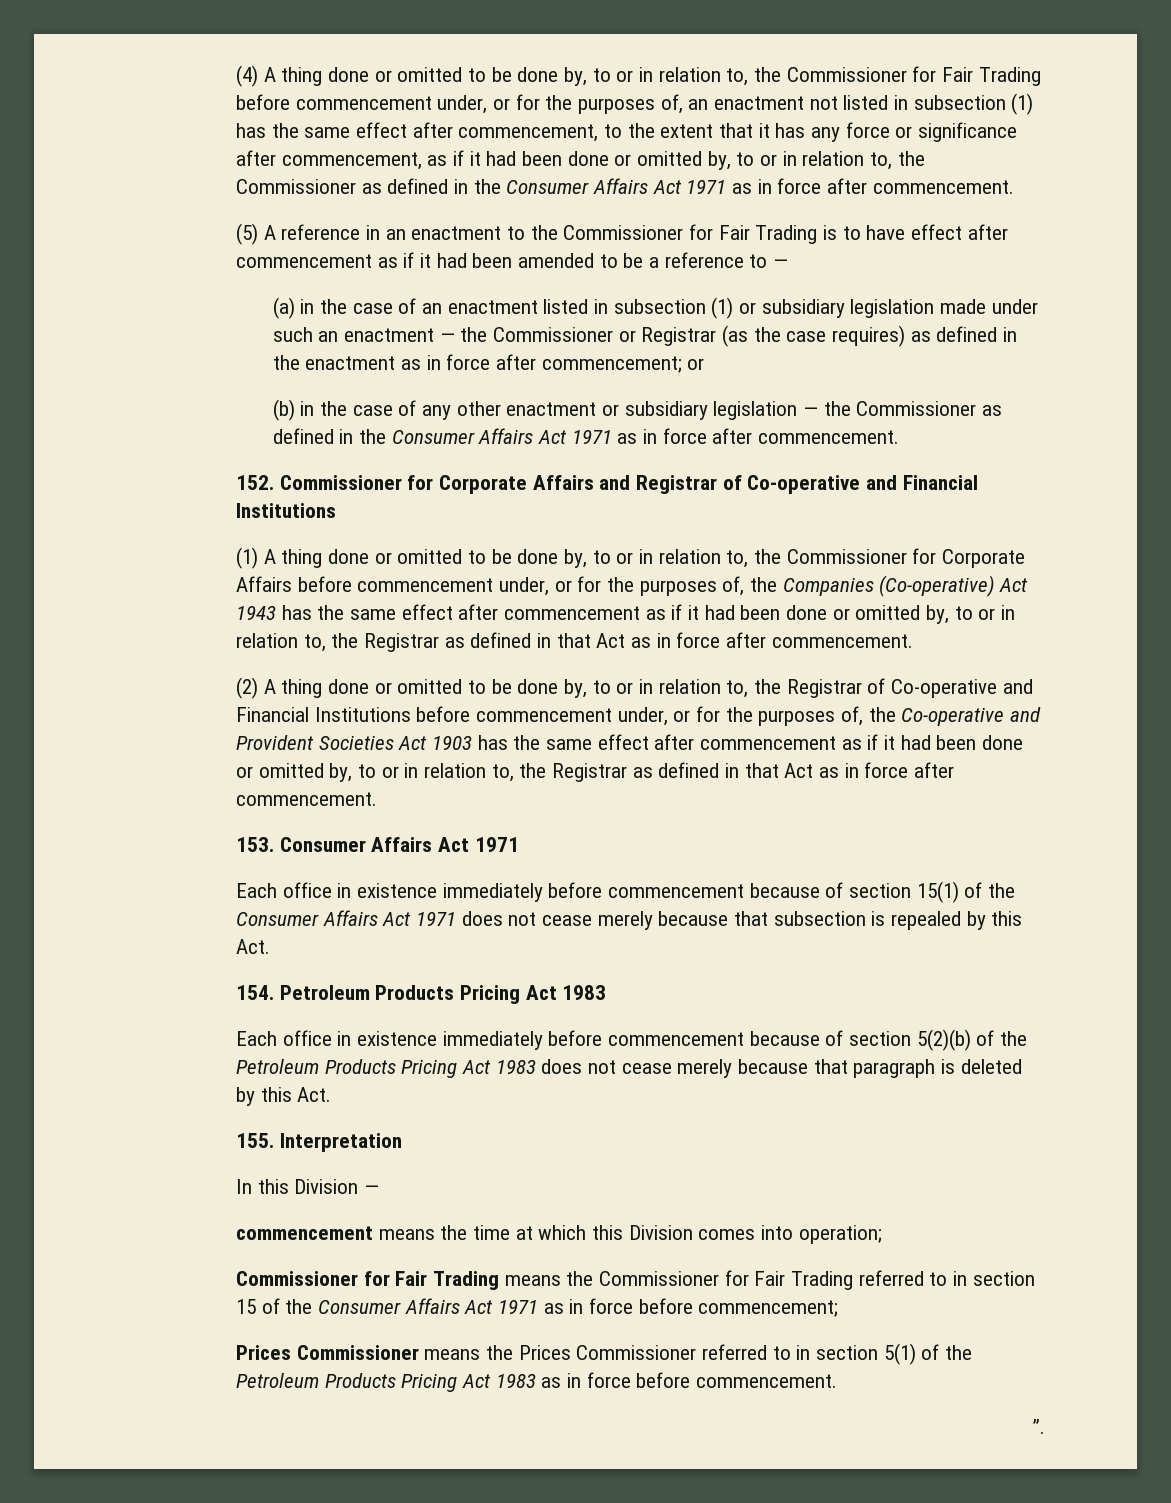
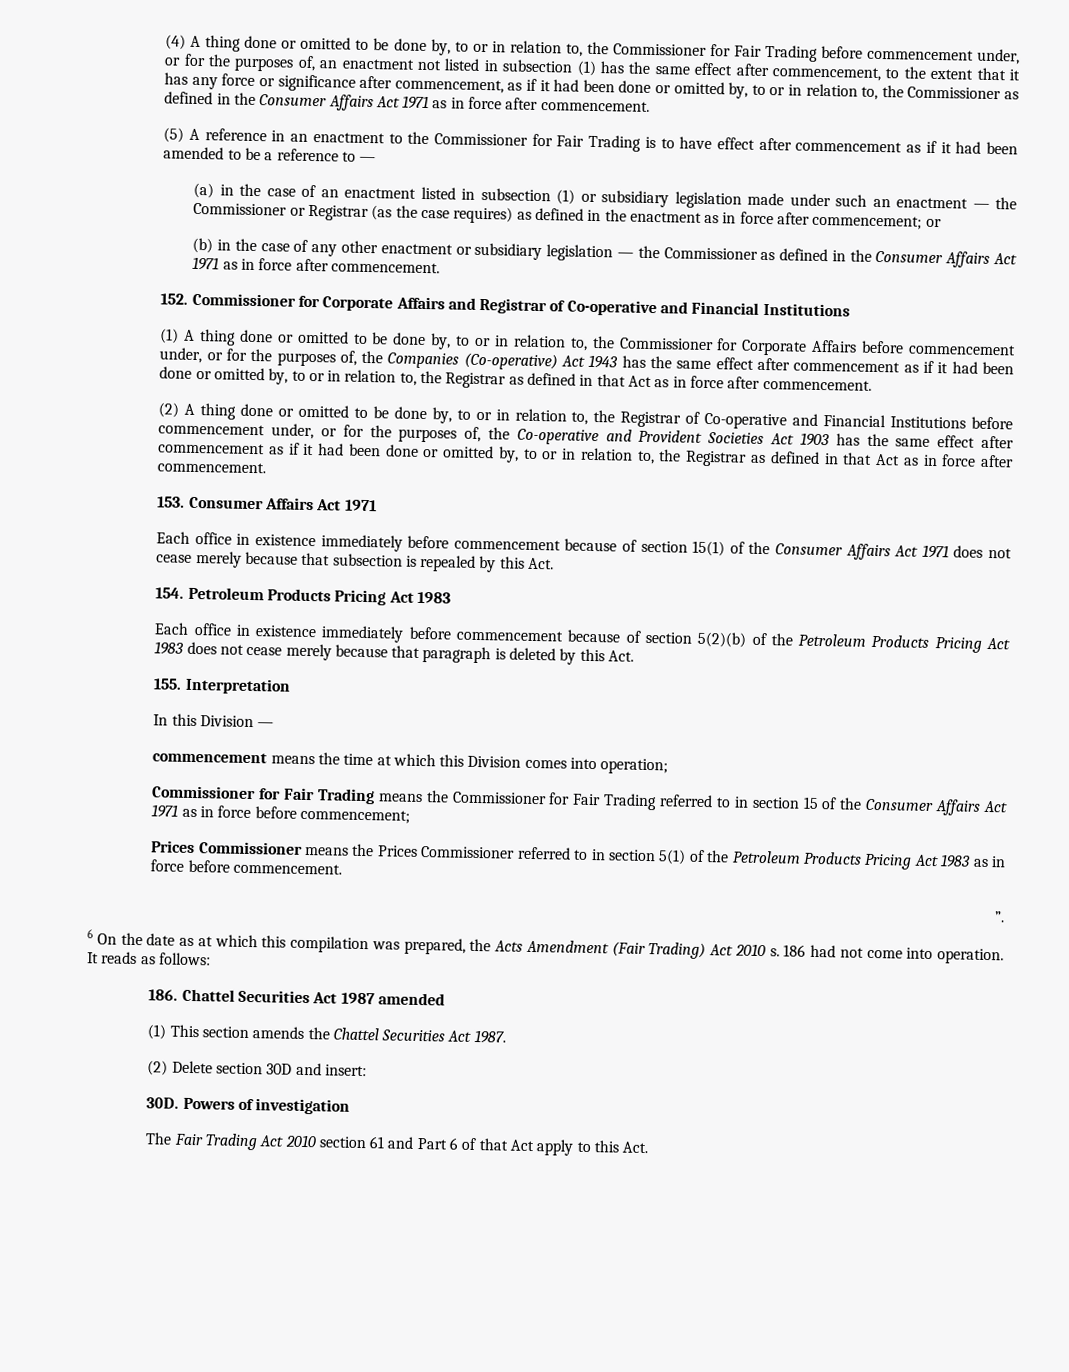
+ 6 On the date as at which this compilation was prepared, the Acts Amendment (Fair Trading) Act 2010 s. 186 had not come into operation. It reads as follows:
+ 186. Chattel Securities Act 1987 amended
+ (1) This section amends the Chattel Securities Act 1987.
+ (2) Delete section 30D and insert:
+ 30D. Powers of investigation
+ The Fair Trading Act 2010 section 61 and Part 6 of that Act apply to this Act.

